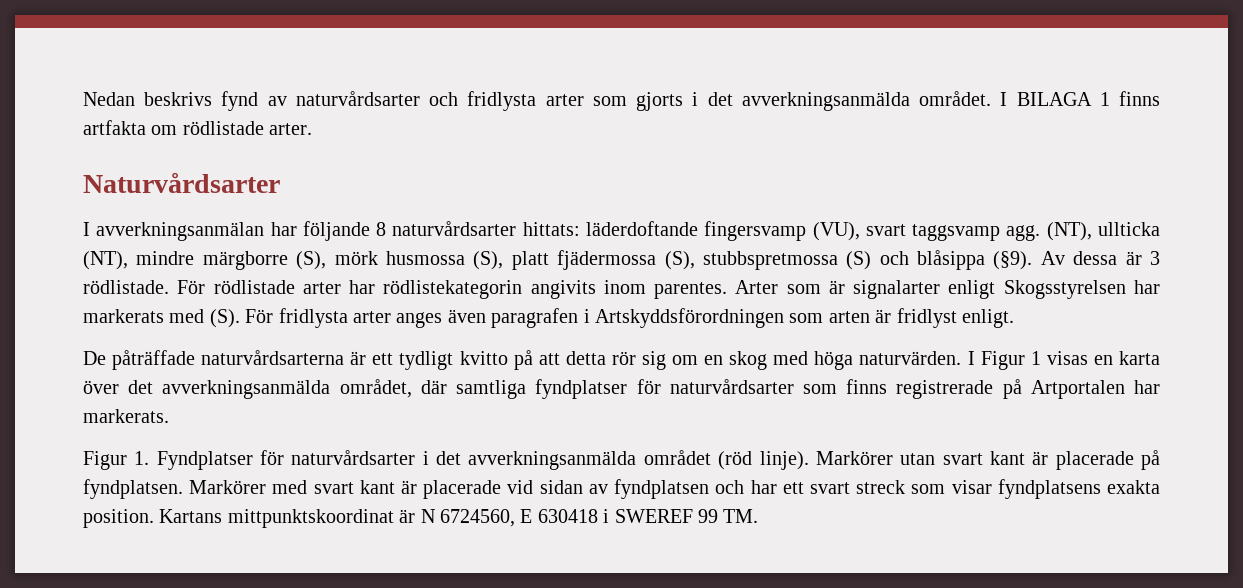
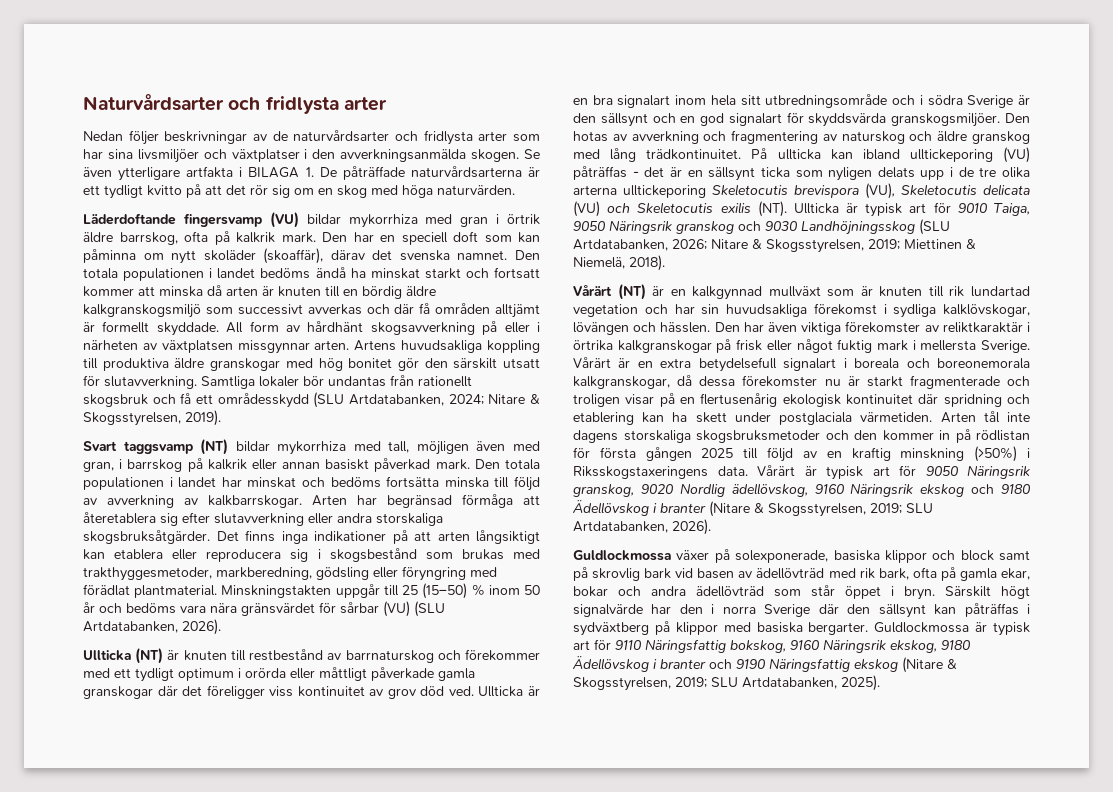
- Nedan beskrivs fynd av naturvårdsarter och fridlysta arter som gjorts i det avverkningsanmälda området. I BILAGA 1 finns artfakta om rödlistade arter.
- Naturvårdsarter
- I avverkningsanmälan har följande 8 naturvårdsarter hittats: läderdoftande fingersvamp (VU), svart taggsvamp agg. (NT), ullticka (NT), mindre märgborre (S), mörk husmossa (S), platt fjädermossa (S), stubbspretmossa (S) och blåsippa (§9). Av dessa är 3 rödlistade. För rödlistade arter har rödlistekategorin angivits inom parentes. Arter som är signalarter enligt Skogsstyrelsen har markerats med (S). För fridlysta arter anges även paragrafen i Artskyddsförordningen som arten är fridlyst enligt.
- De påträffade naturvårdsarterna är ett tydligt kvitto på att detta rör sig om en skog med höga naturvärden. I Figur 1 visas en karta över det avverkningsanmälda området, där samtliga fyndplatser för naturvårdsarter som finns registrerade på Artportalen har markerats.
- Figur 1. Fyndplatser för naturvårdsarter i det avverkningsanmälda området (röd linje). Markörer utan svart kant är placerade på fyndplatsen. Markörer med svart kant är placerade vid sidan av fyndplatsen och har ett svart streck som visar fyndplatsens exakta position. Kartans mittpunktskoordinat är N 6724560, E 630418 i SWEREF 99 TM.
+ Naturvårdsarter och fridlysta arter
+ Nedan följer beskrivningar av de naturvårdsarter och fridlysta arter som har sina livsmiljöer och växtplatser i den avverkningsanmälda skogen. Se även ytterligare artfakta i BILAGA 1. De påträffade naturvårdsarterna är ett tydligt kvitto på att det rör sig om en skog med höga naturvärden.
+ Läderdoftande fingersvamp (VU) bildar mykorrhiza med gran i örtrik äldre barrskog, ofta på kalkrik mark. Den har en speciell doft som kan påminna om nytt skoläder (skoaffär), därav det svenska namnet. Den totala populationen i landet bedöms ändå ha minskat starkt och fortsatt kommer att minska då arten är knuten till en bördig äldre kalkgranskogsmiljö som successivt avverkas och där få områden alltjämt är formellt skyddade. All form av hårdhänt skogsavverkning på eller i närheten av växtplatsen missgynnar arten. Artens huvudsakliga koppling till produktiva äldre granskogar med hög bonitet gör den särskilt utsatt för slutavverkning. Samtliga lokaler bör undantas från rationellt skogsbruk och få ett områdesskydd (SLU Artdatabanken, 2024; Nitare & Skogsstyrelsen, 2019).
+ Svart taggsvamp (NT) bildar mykorrhiza med tall, möjligen även med gran, i barrskog på kalkrik eller annan basiskt påverkad mark. Den totala populationen i landet har minskat och bedöms fortsätta minska till följd av avverkning av kalkbarrskogar. Arten har begränsad förmåga att återetablera sig efter slutavverkning eller andra storskaliga skogsbruksåtgärder. Det finns inga indikationer på att arten långsiktigt kan etablera eller reproducera sig i skogsbestånd som brukas med trakthyggesmetoder, markberedning, gödsling eller föryngring med förädlat plantmaterial. Minskningstakten uppgår till 25 (15–50) % inom 50 år och bedöms vara nära gränsvärdet för sårbar (VU) (SLU Artdatabanken, 2026).
+ Ullticka (NT) är knuten till restbestånd av barrnaturskog och förekommer med ett tydligt optimum i orörda eller måttligt påverkade gamla granskogar där det föreligger viss kontinuitet av grov död ved. Ullticka är en bra signalart inom hela sitt utbredningsområde och i södra Sverige är den sällsynt och en god signalart för skyddsvärda granskogsmiljöer. Den hotas av avverkning och fragmentering av naturskog och äldre granskog med lång trädkontinuitet. På ullticka kan ibland ulltickeporing (VU) påträffas - det är en sällsynt ticka som nyligen delats upp i de tre olika arterna ulltickeporing Skeletocutis brevispora (VU), Skeletocutis delicata (VU) och Skeletocutis exilis (NT). Ullticka är typisk art för 9010 Taiga, 9050 Näringsrik granskog och 9030 Landhöjningsskog (SLU Artdatabanken, 2026; Nitare & Skogsstyrelsen, 2019; Miettinen & Niemelä, 2018).
+ Vårärt (NT) är en kalkgynnad mullväxt som är knuten till rik lundartad vegetation och har sin huvudsakliga förekomst i sydliga kalklövskogar, lövängen och hässlen. Den har även viktiga förekomster av reliktkaraktär i örtrika kalkgranskogar på frisk eller något fuktig mark i mellersta Sverige. Vårärt är en extra betydelsefull signalart i boreala och boreonemorala kalkgranskogar, då dessa förekomster nu är starkt fragmenterade och troligen visar på en flertusenårig ekologisk kontinuitet där spridning och etablering kan ha skett under postglaciala värmetiden. Arten tål inte dagens storskaliga skogsbruksmetoder och den kommer in på rödlistan för första gången 2025 till följd av en kraftig minskning (>50%) i Riksskogstaxeringens data. Vårärt är typisk art för 9050 Näringsrik granskog, 9020 Nordlig ädellövskog, 9160 Näringsrik ekskog och 9180 Ädellövskog i branter (Nitare & Skogsstyrelsen, 2019; SLU Artdatabanken, 2026).
+ Guldlockmossa växer på solexponerade, basiska klippor och block samt på skrovlig bark vid basen av ädellövträd med rik bark, ofta på gamla ekar, bokar och andra ädellövträd som står öppet i bryn. Särskilt högt signalvärde har den i norra Sverige där den sällsynt kan påträffas i sydväxtberg på klippor med basiska bergarter. Guldlockmossa är typisk art för 9110 Näringsfattig bokskog, 9160 Näringsrik ekskog, 9180 Ädellövskog i branter och 9190 Näringsfattig ekskog (Nitare & Skogsstyrelsen, 2019; SLU Artdatabanken, 2025).

